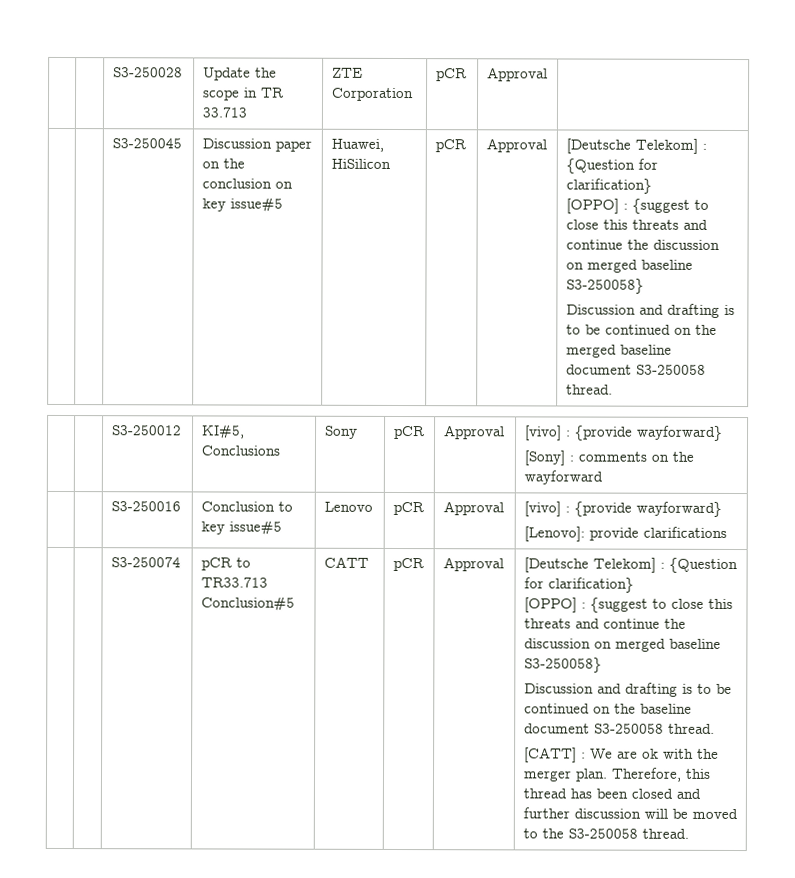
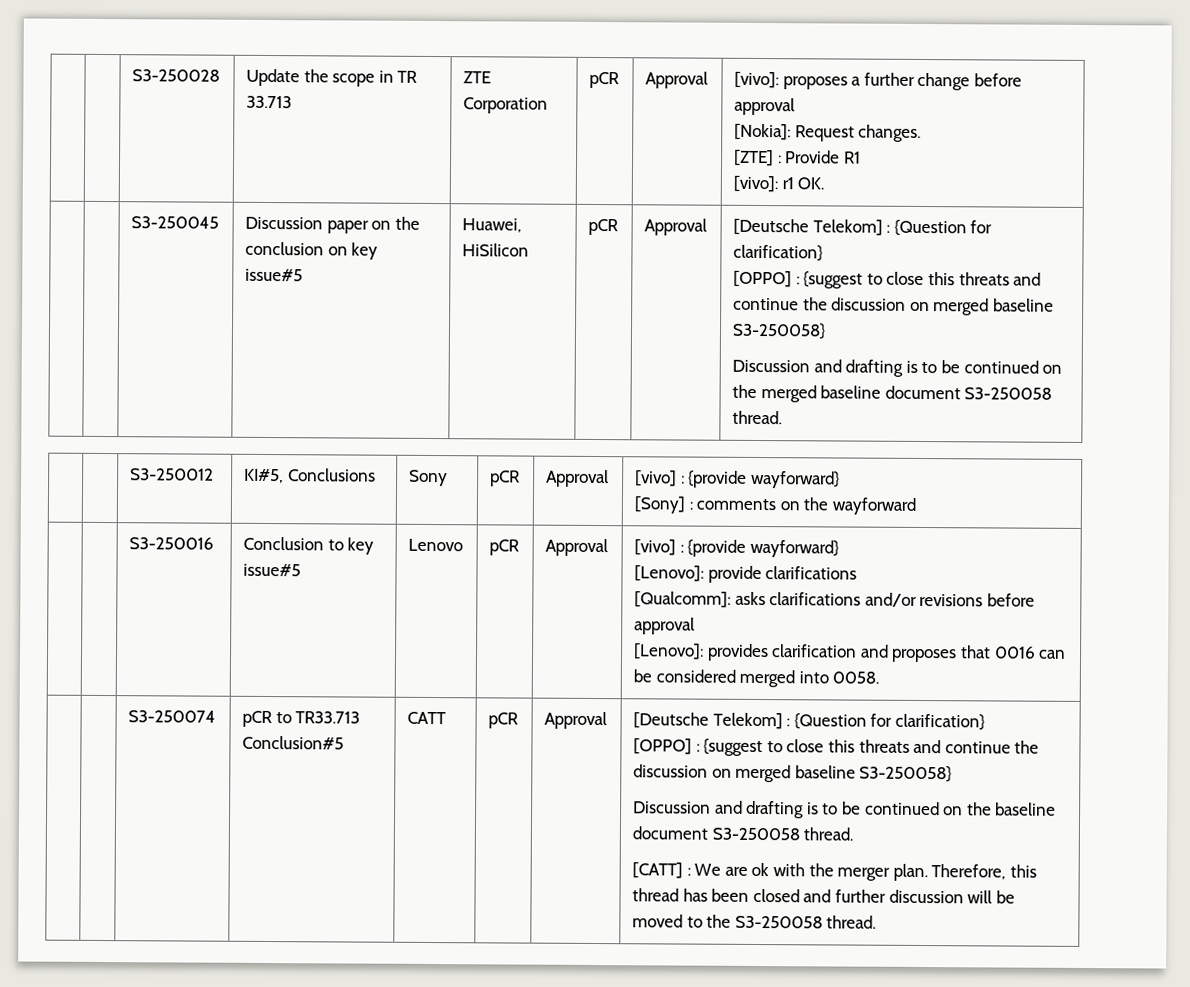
- | | S3-250028 | Update the scope in TR 33.713 | ZTE Corporation | pCR | Approval |
+ | | S3-250028 | Update the scope in TR 33.713 | ZTE Corporation | pCR | Approval | [vivo]: proposes a further change before approval
+ [Nokia]: Request changes.
+ [ZTE] : Provide R1
+ [vivo]: r1 OK.
  | | S3-250016 | Conclusion to key issue#5 | Lenovo | pCR | Approval | [vivo] : {provide wayforward}
  [Lenovo]: provide clarifications
+ [Qualcomm]: asks clarifications and/or revisions before approval
+ [Lenovo]: provides clarification and proposes that 0016 can be considered merged into 0058.

